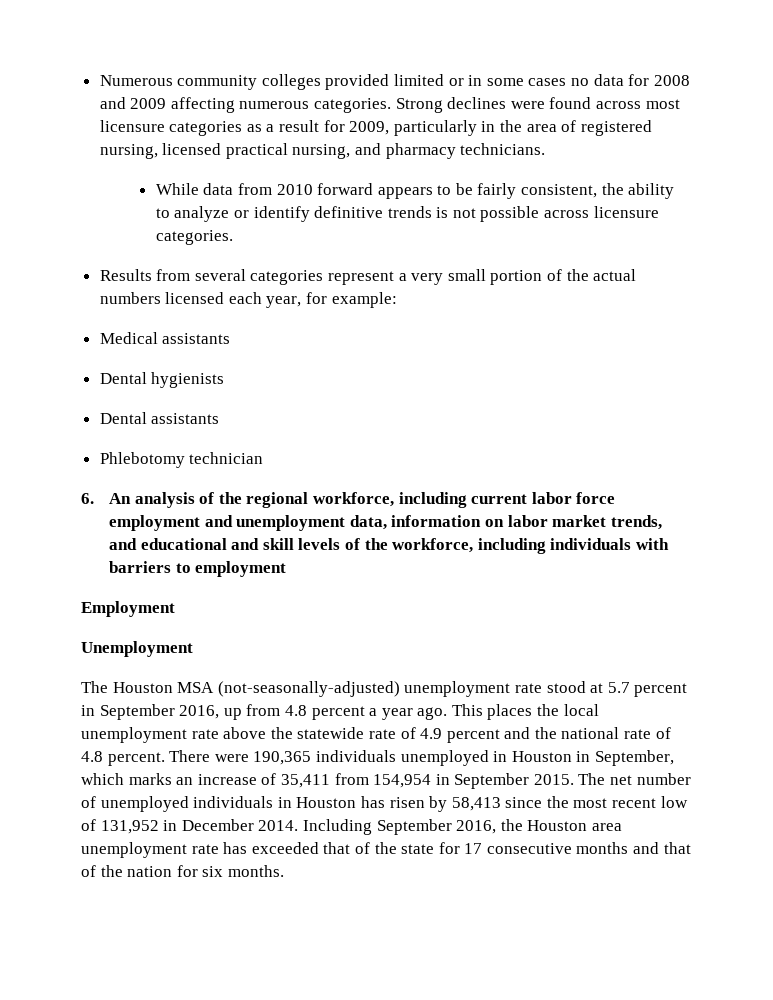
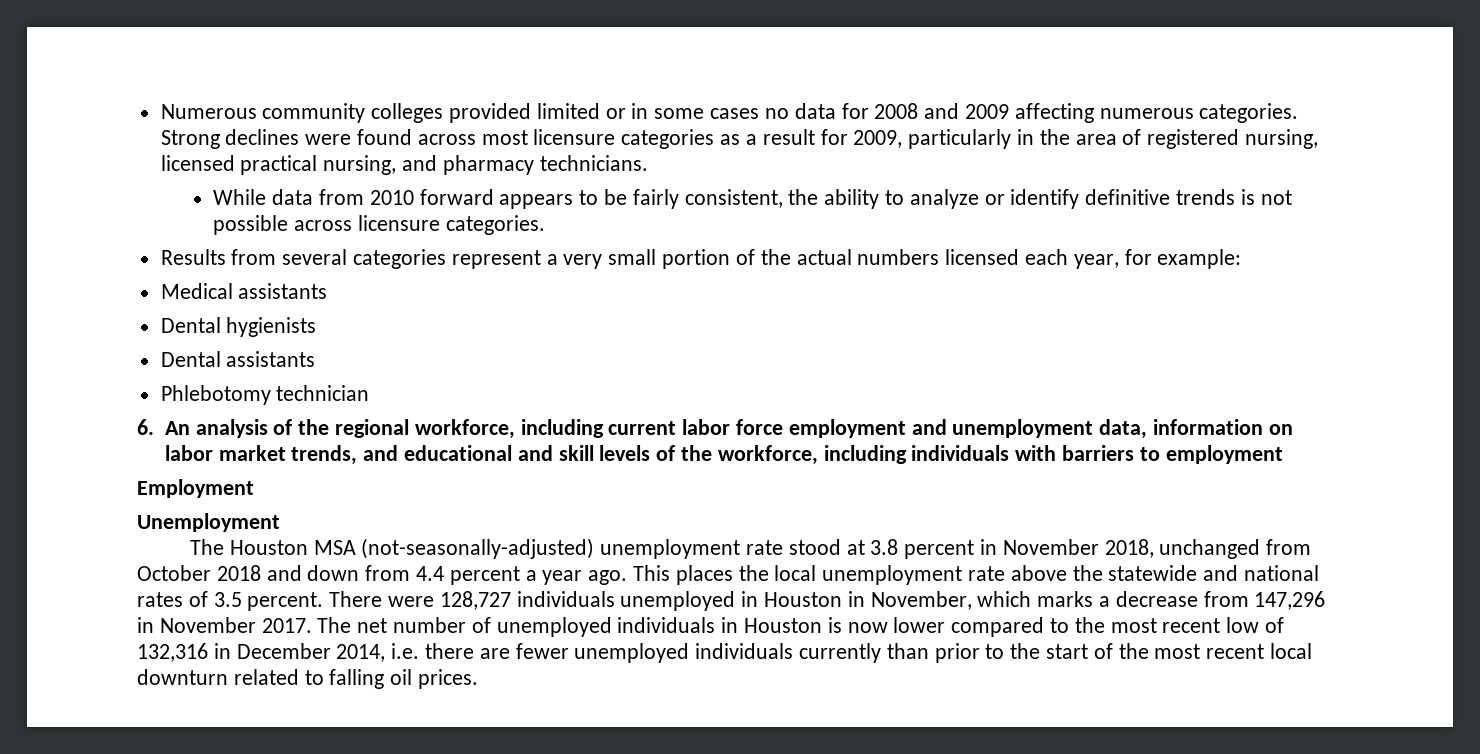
- The Houston MSA (not-seasonally-adjusted) unemployment rate stood at 5.7 percent in September 2016, up from 4.8 percent a year ago.
+ The Houston MSA (not-seasonally-adjusted) unemployment rate stood at 3.8 percent in November 2018, unchanged from October 2018 and down from 4.4 percent a year ago.
- This places the local unemployment rate above the statewide rate of 4.9 percent and the national rate of 4.8 percent.
+ This places the local unemployment rate above the statewide and national rates of 3.5 percent.
- There were 190,365 individuals unemployed in Houston in September, which marks an increase of 35,411 from 154,954 in September 2015.
+ There were 128,727 individuals unemployed in Houston in November, which marks a decrease from 147,296 in November 2017.
- The net number of unemployed individuals in Houston has risen by 58,413 since the most recent low of 131,952 in December 2014. Including September 2016, the Houston area unemployment rate has exceeded that of the state for 17 consecutive months and that of the nation for six months.
+ The net number of unemployed individuals in Houston is now lower compared to the most recent low of 132,316 in December 2014, i.e. there are fewer unemployed individuals currently than prior to the start of the most recent local downturn related to falling oil prices.

